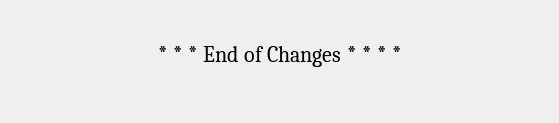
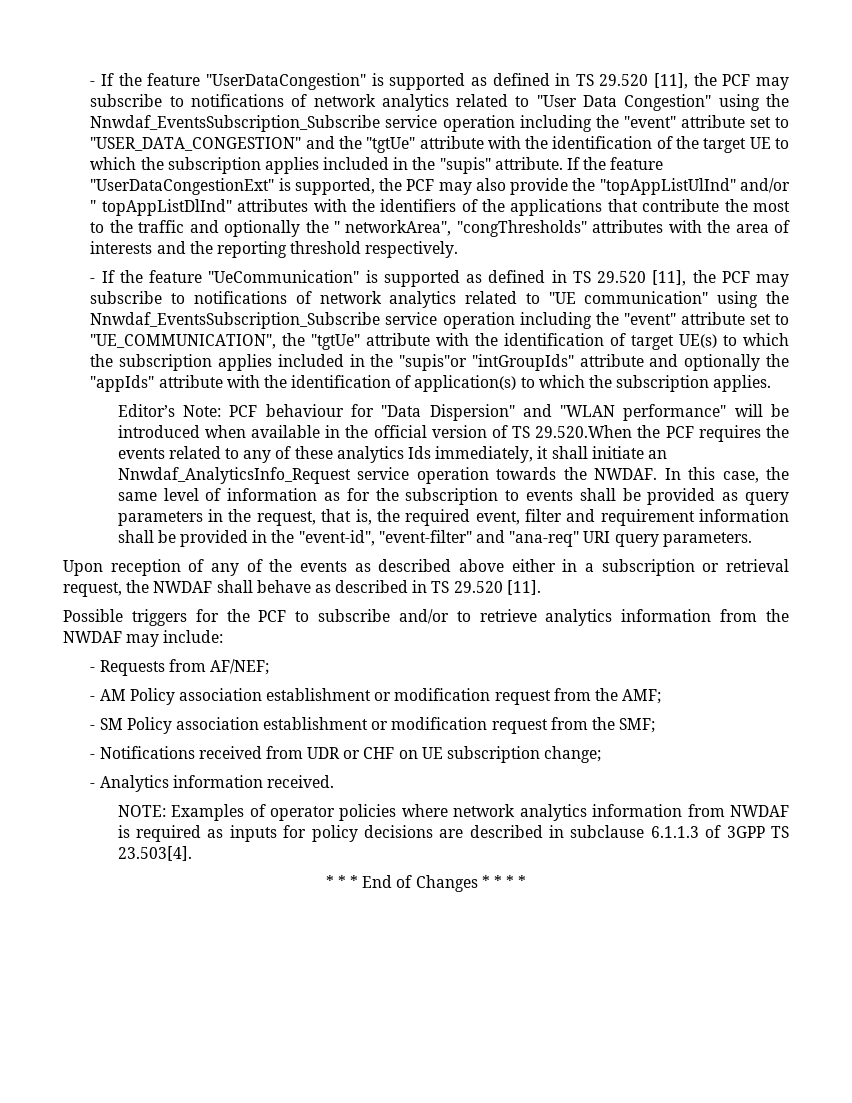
+ - If the feature "UserDataCongestion" is supported as defined in TS 29.520 [11], the PCF may subscribe to notifications of network analytics related to "User Data Congestion" using the Nnwdaf_EventsSubscription_Subscribe service operation including the "event" attribute set to "USER_DATA_CONGESTION" and the "tgtUe" attribute with the identification of the target UE to which the subscription applies included in the "supis" attribute. If the feature "UserDataCongestionExt" is supported, the PCF may also provide the "topAppListUlInd" and/or " topAppListDlInd" attributes with the identifiers of the applications that contribute the most to the traffic and optionally the " networkArea", "congThresholds" attributes with the area of interests and the reporting threshold respectively.
+ - If the feature "UeCommunication" is supported as defined in TS 29.520 [11], the PCF may subscribe to notifications of network analytics related to "UE communication" using the Nnwdaf_EventsSubscription_Subscribe service operation including the "event" attribute set to "UE_COMMUNICATION", the "tgtUe" attribute with the identification of target UE(s) to which the subscription applies included in the "supis"or "intGroupIds" attribute and optionally the "appIds" attribute with the identification of application(s) to which the subscription applies.
+ Editor’s Note: PCF behaviour for "Data Dispersion" and "WLAN performance" will be introduced when available in the official version of TS 29.520.When the PCF requires the events related to any of these analytics Ids immediately, it shall initiate an Nnwdaf_AnalyticsInfo_Request service operation towards the NWDAF. In this case, the same level of information as for the subscription to events shall be provided as query parameters in the request, that is, the required event, filter and requirement information shall be provided in the "event-id", "event-filter" and "ana-req" URI query parameters.
+ Upon reception of any of the events as described above either in a subscription or retrieval request, the NWDAF shall behave as described in TS 29.520 [11].
+ Possible triggers for the PCF to subscribe and/or to retrieve analytics information from the NWDAF may include:
+ - Requests from AF/NEF;
+ - AM Policy association establishment or modification request from the AMF;
+ - SM Policy association establishment or modification request from the SMF;
+ - Notifications received from UDR or CHF on UE subscription change;
+ - Analytics information received.
+ NOTE: Examples of operator policies where network analytics information from NWDAF is required as inputs for policy decisions are described in subclause 6.1.1.3 of 3GPP TS 23.503[4].

